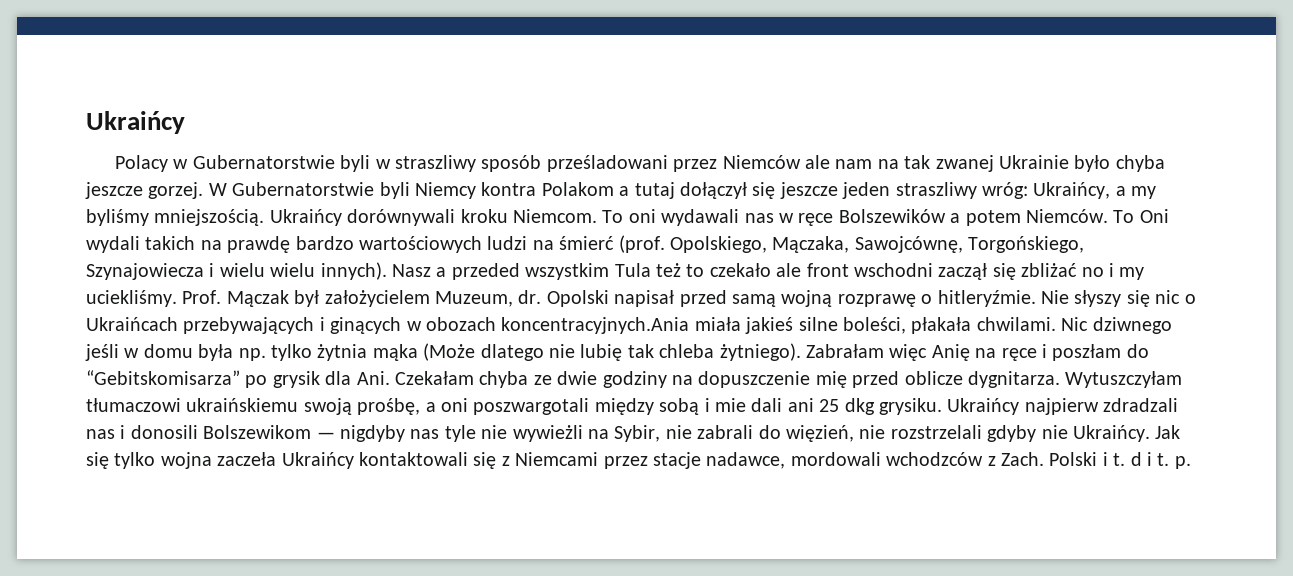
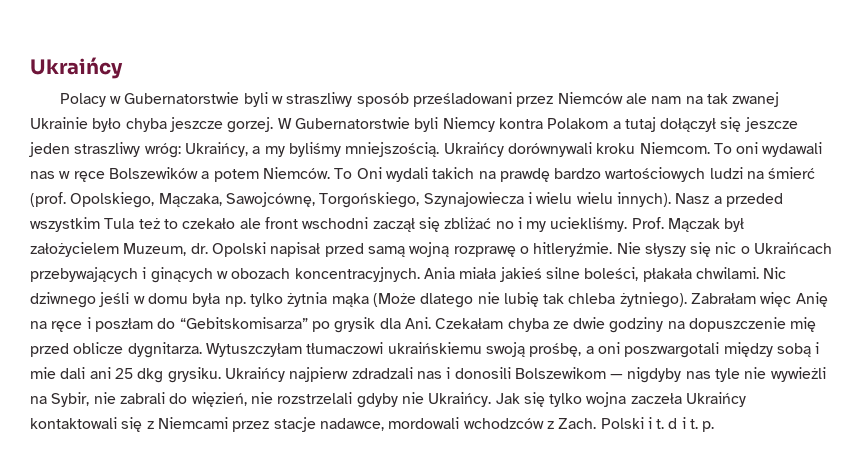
- Nie słyszy się nic o Ukraińcach przebywających i ginących w obozach koncentracyjnych.Ania miała jakieś silne boleści, płakała chwilami.
+ Nie słyszy się nic o Ukraińcach przebywających i ginących w obozach koncentracyjnych. Ania miała jakieś silne boleści, płakała chwilami.

